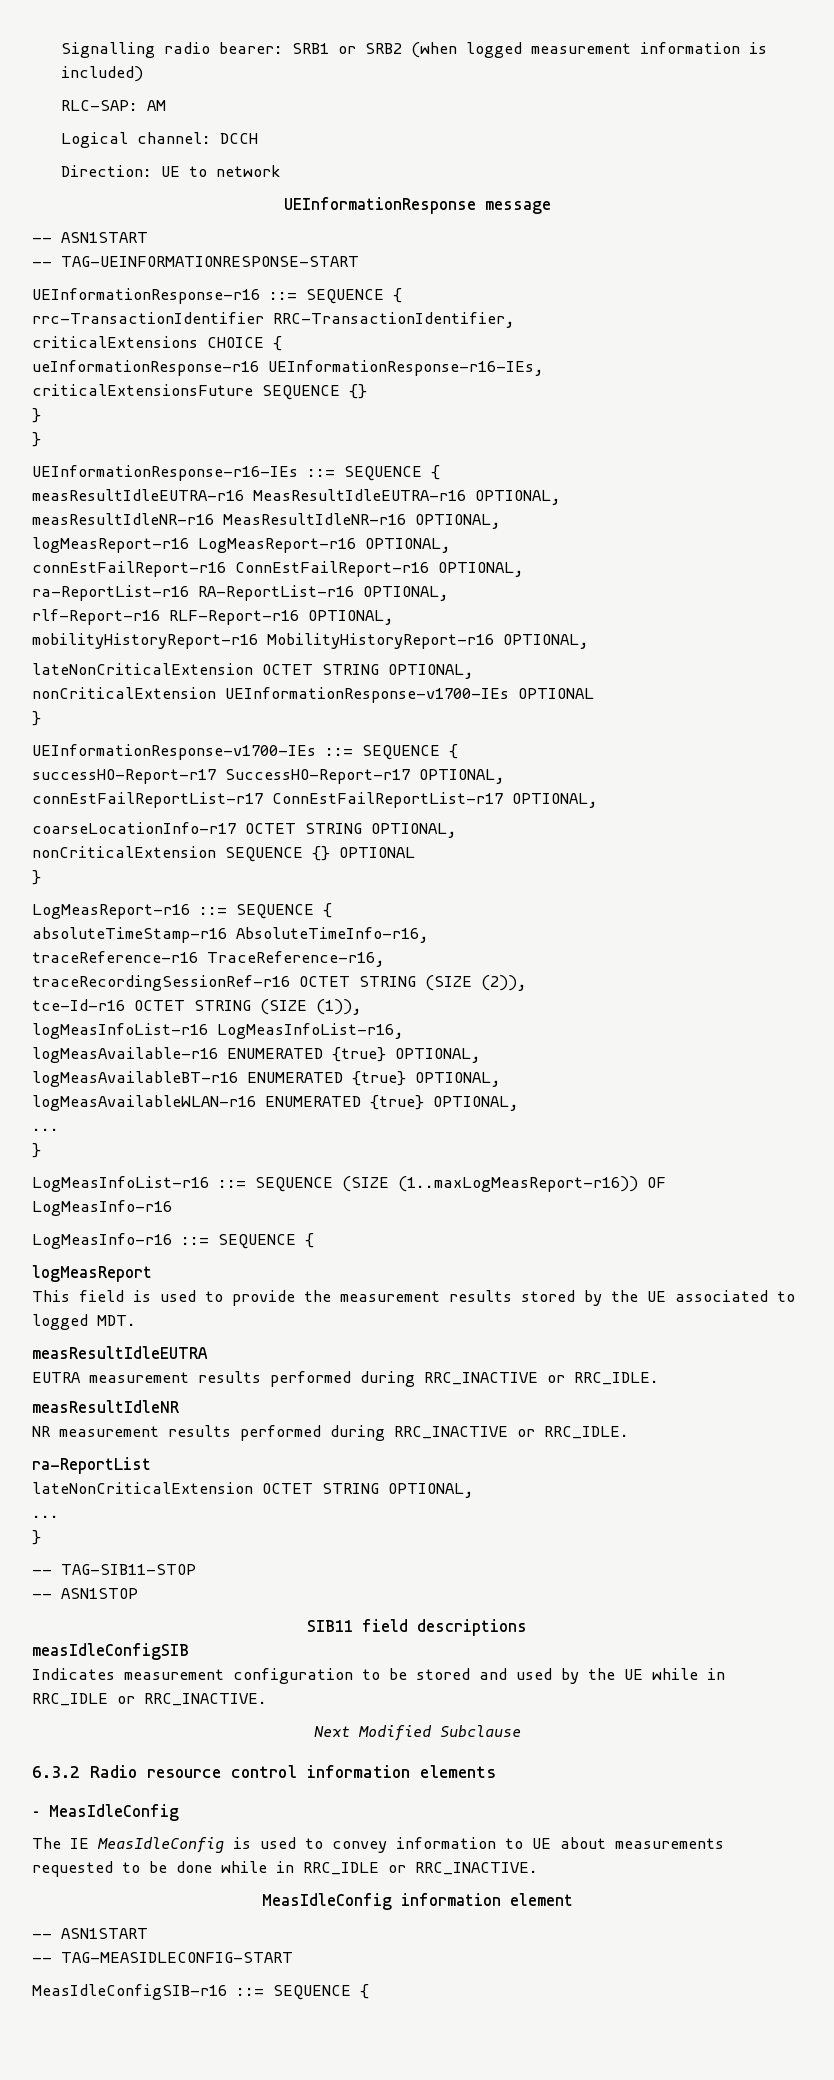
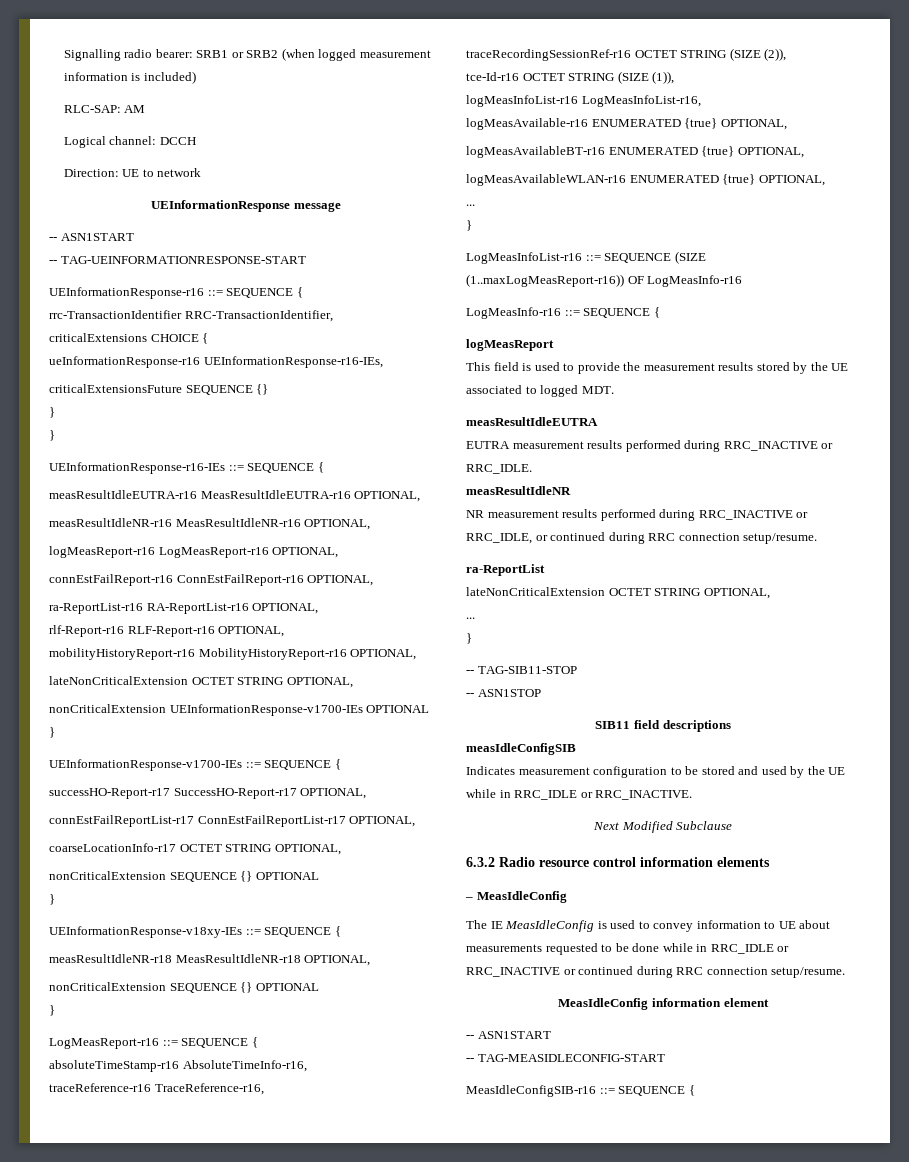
+ UEInformationResponse-v18xy-IEs ::= SEQUENCE {
+ measResultIdleNR-r18 MeasResultIdleNR-r18 OPTIONAL,
+ nonCriticalExtension SEQUENCE {} OPTIONAL
+ }
- NR measurement results performed during RRC_INACTIVE or RRC_IDLE.
+ NR measurement results performed during RRC_INACTIVE or RRC_IDLE, or continued during RRC connection setup/resume.
- The IE MeasIdleConfig is used to convey information to UE about measurements requested to be done while in RRC_IDLE or RRC_INACTIVE.
+ The IE MeasIdleConfig is used to convey information to UE about measurements requested to be done while in RRC_IDLE or RRC_INACTIVE or continued during RRC connection setup/resume.

